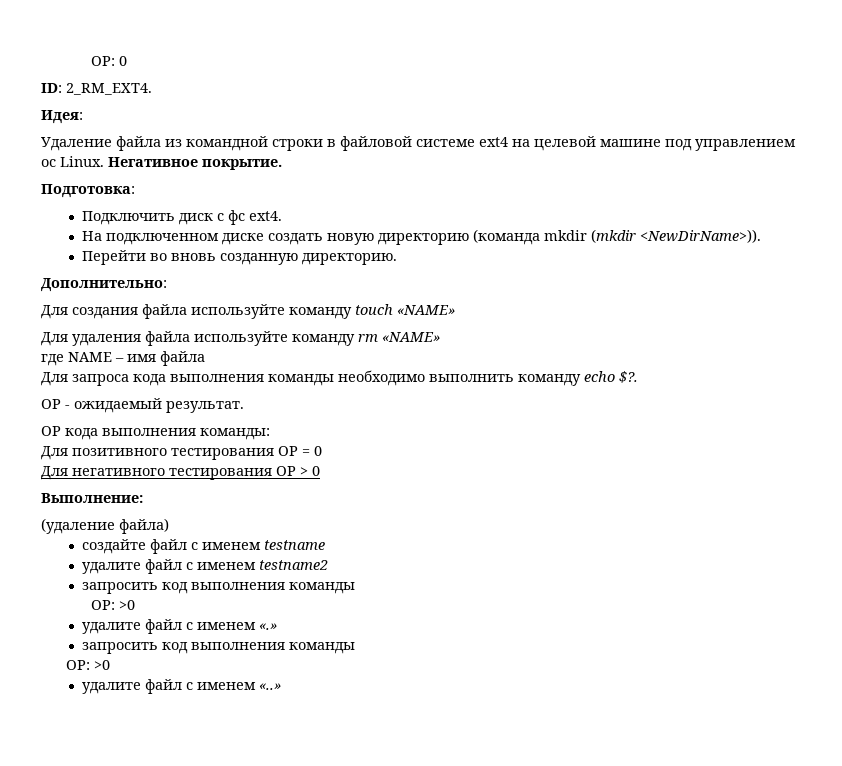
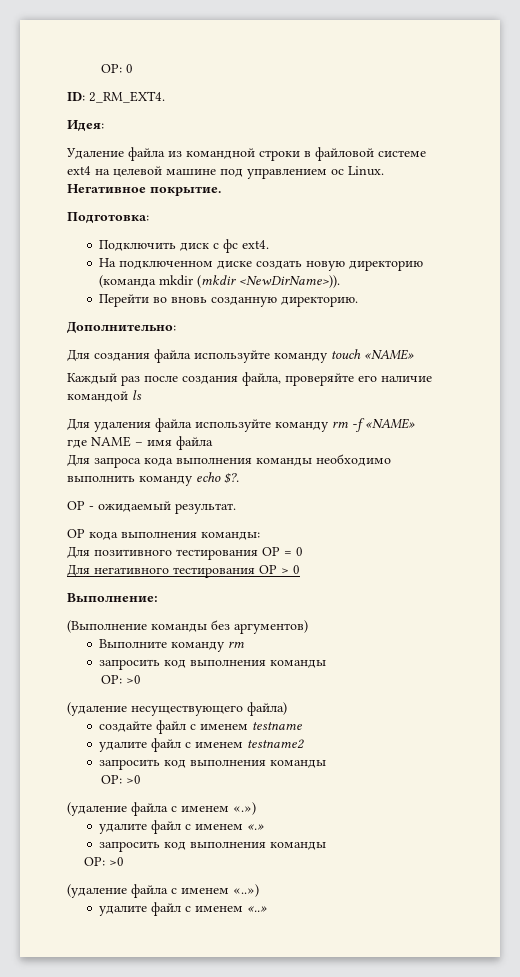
+ Каждый раз после создания файла, проверяйте его наличие командой ls
- Для удаления файла используйте команду rm «NAME»
+ Для удаления файла используйте команду rm -f «NAME»
- (удаление файла)
+ (Выполнение команды без аргументов)
+ Выполните команду rm
+ запросить код выполнения команды
+ OP: >0
+ (удаление несуществующего файла)
+ (удаление файла с именем «.»)
+ (удаление файла с именем «..»)

